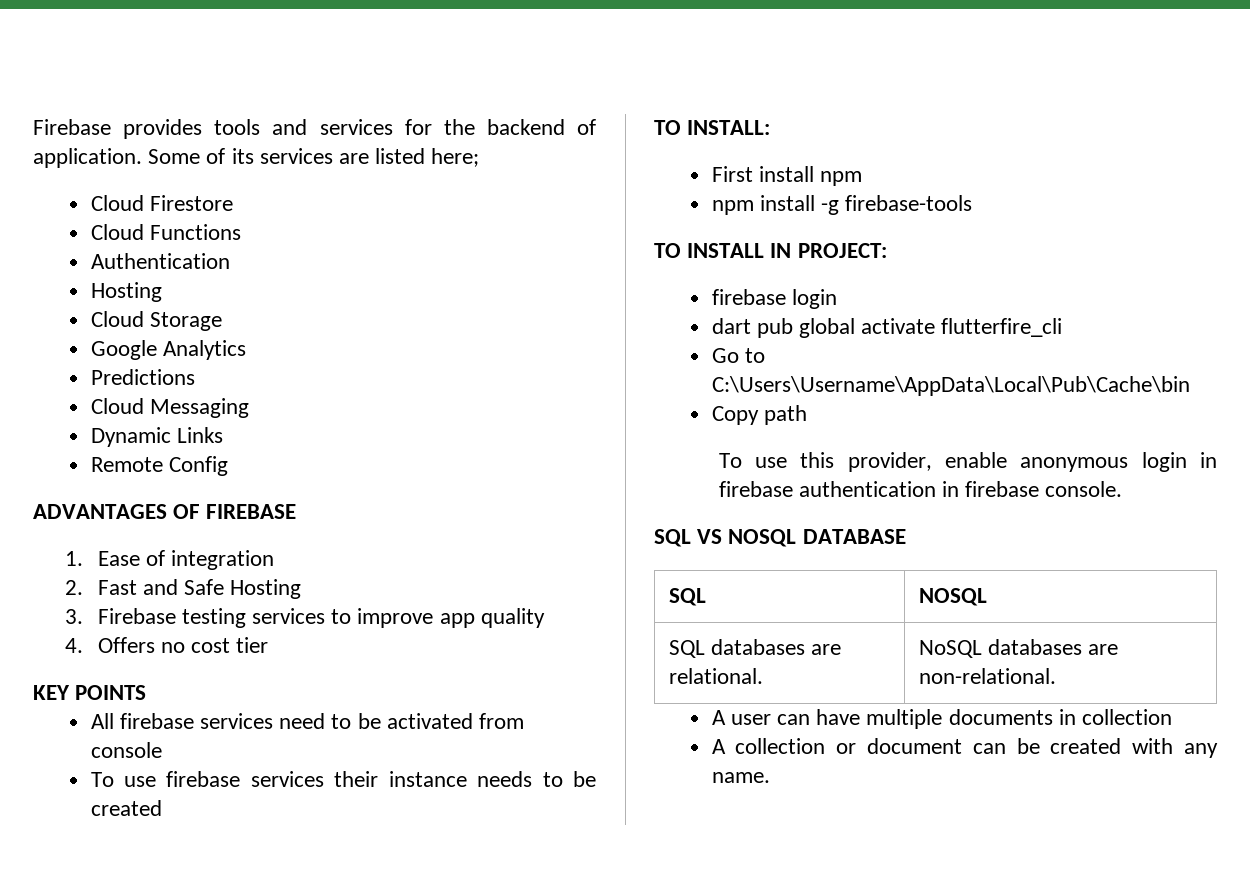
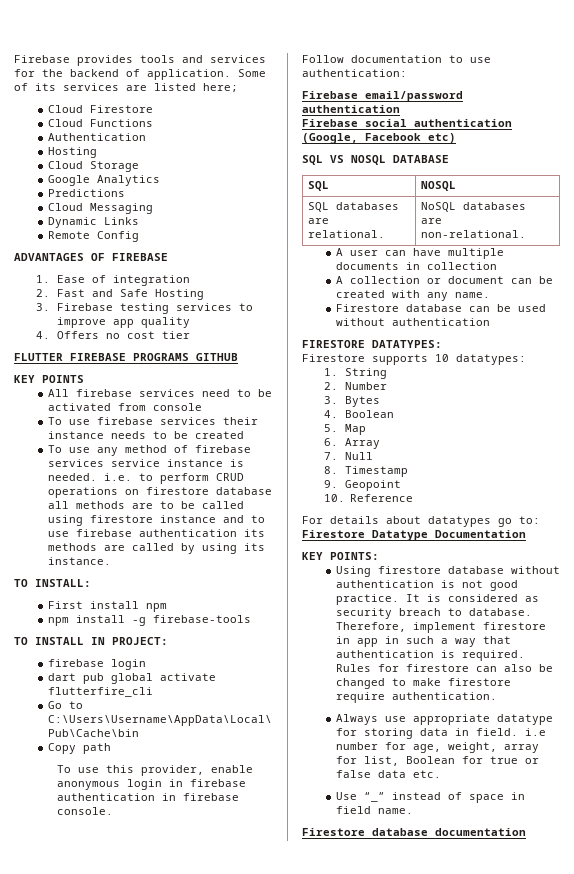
+ FLUTTER FIREBASE PROGRAMS GITHUB
+ To use any method of firebase services service instance is needed. i.e. to perform CRUD operations on firestore database all methods are to be called using firestore instance and to use firebase authentication its methods are called by using its instance.
+ Follow documentation to use authentication:
+ Firebase email/password authentication
+ Firebase social authentication (Google, Facebook etc)
+ Firestore database can be used without authentication
+ FIRESTORE DATATYPES:
+ Firestore supports 10 datatypes:
+ 1. String
+ 2. Number
+ 3. Bytes
+ 4. Boolean
+ 5. Map
+ 6. Array
+ 7. Null
+ 8. Timestamp
+ 9. Geopoint
+ 10. Reference
+ For details about datatypes go to: Firestore Datatype Documentation
+ KEY POINTS:
+ Using firestore database without authentication is not good practice. It is considered as security breach to database. Therefore, implement firestore in app in such a way that authentication is required. Rules for firestore can also be changed to make firestore require authentication.
+ Always use appropriate datatype for storing data in field. i.e number for age, weight, array for list, Boolean for true or false data etc.
+ Use “_” instead of space in field name.
+ Firestore database documentation

